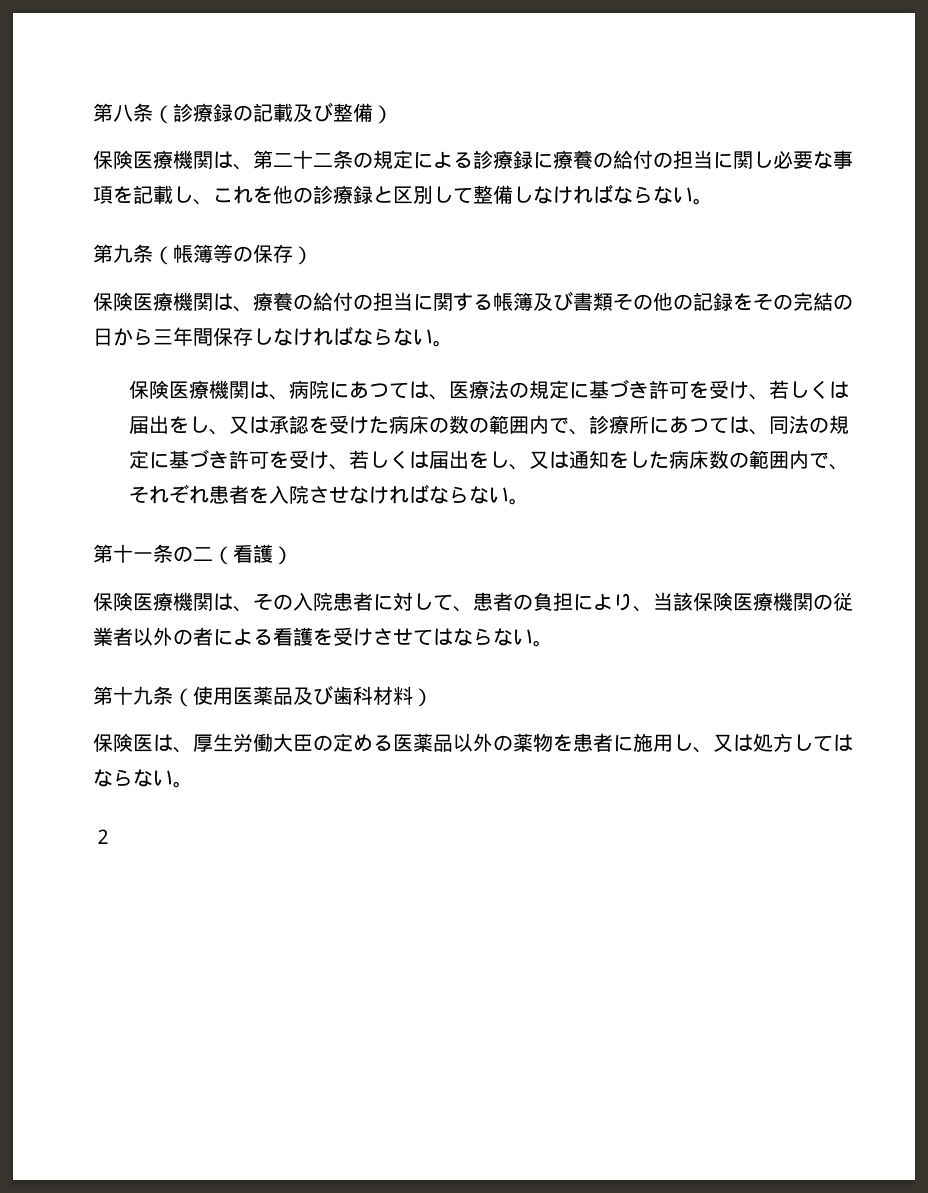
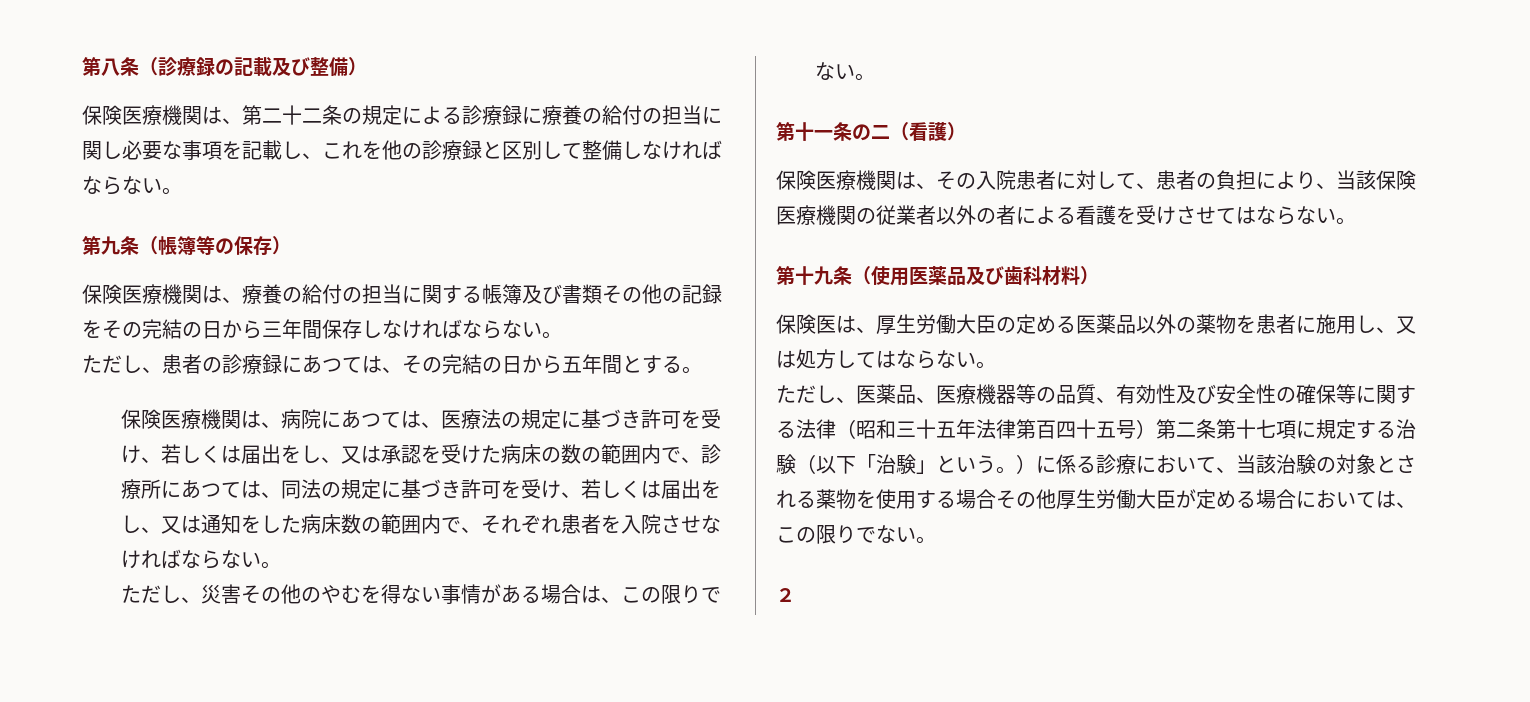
+ ただし、患者の診療録にあつては、その完結の日から五年間とする。
+ ただし、災害その他のやむを得ない事情がある場合は、この限りでない。
+ ただし、医薬品、医療機器等の品質、有効性及び安全性の確保等に関する法律（昭和三十五年法律第百四十五号）第二条第十七項に規定する治験（以下「治験」という。）に係る診療において、当該治験の対象とされる薬物を使用する場合その他厚生労働大臣が定める場合においては、この限りでない。

